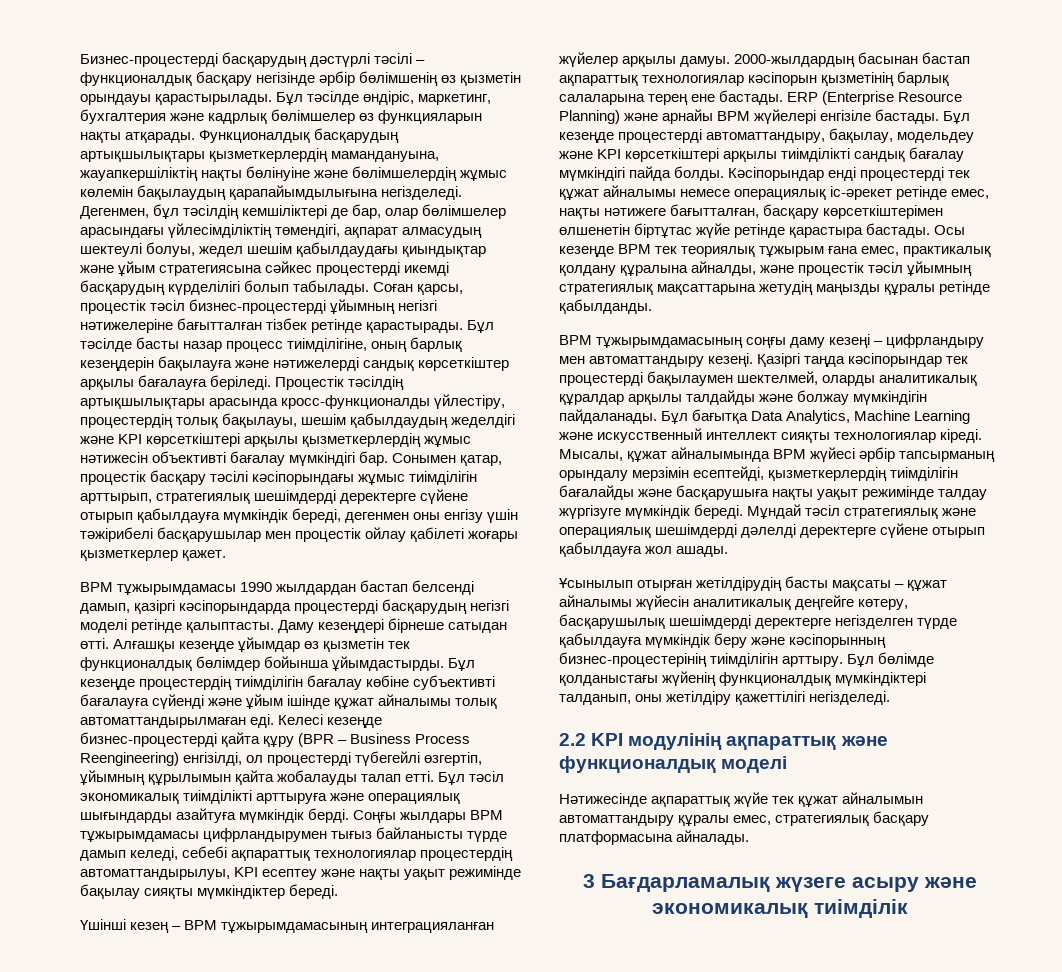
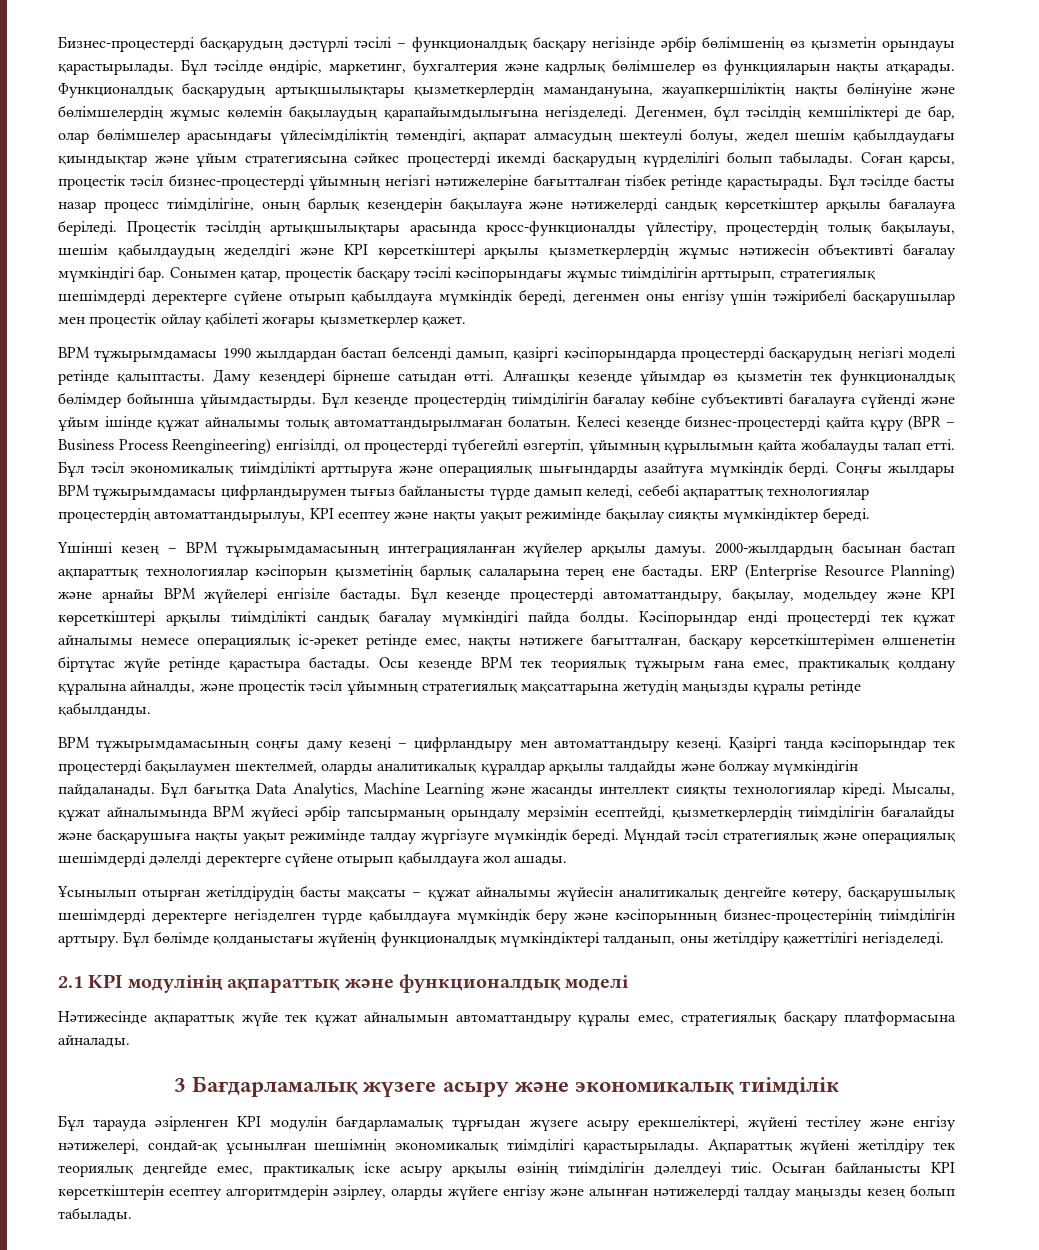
- Бұл кезеңде процестердің тиімділігін бағалау көбіне субъективті бағалауға сүйенді және ұйым ішінде құжат айналымы толық автоматтандырылмаған еді.
+ Бұл кезеңде процестердің тиімділігін бағалау көбіне субъективті бағалауға сүйенді және ұйым ішінде құжат айналымы толық автоматтандырылмаған болатын.
- Бұл бағытқа Data Analytics, Machine Learning және искусственный интеллект сияқты технологиялар кіреді.
+ Бұл бағытқа Data Analytics, Machine Learning және жасанды интеллект сияқты технологиялар кіреді.
- 2.2 KPI модулінің ақпараттық және функционалдық моделі
+ 2.1 KPI модулінің ақпараттық және функционалдық моделі
+ Бұл тарауда әзірленген KPI модулін бағдарламалық тұрғыдан жүзеге асыру ерекшеліктері, жүйені тестілеу және енгізу нәтижелері, сондай-ақ ұсынылған шешімнің экономикалық тиімділігі қарастырылады. Ақпараттық жүйені жетілдіру тек теориялық деңгейде емес, практикалық іске асыру арқылы өзінің тиімділігін дәлелдеуі тиіс. Осыған байланысты KPI көрсеткіштерін есептеу алгоритмдерін әзірлеу, оларды жүйеге енгізу және алынған нәтижелерді талдау маңызды кезең болып табылады.

